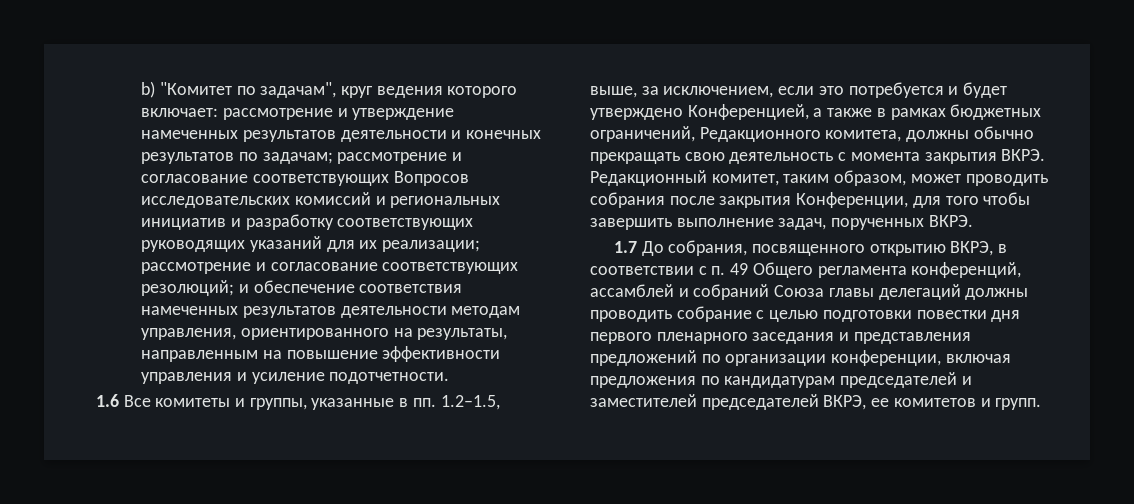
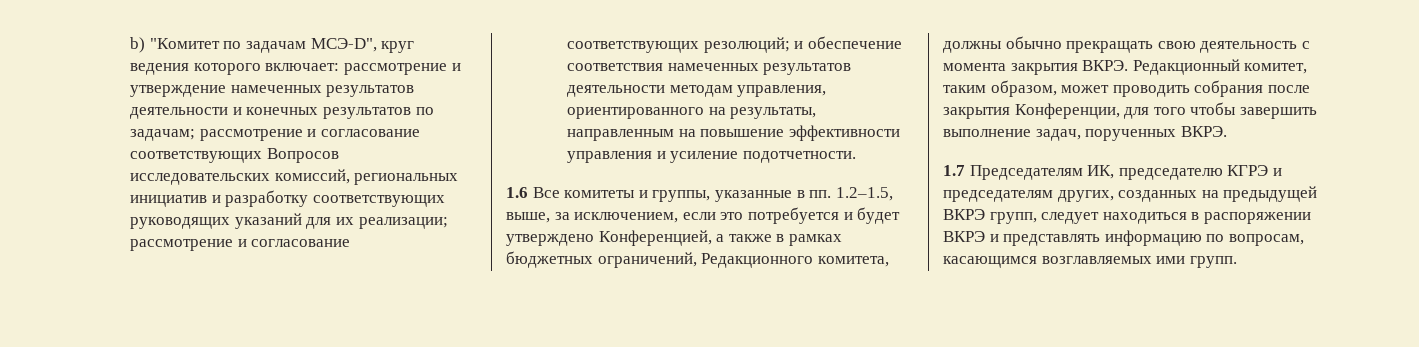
- b) "Комитет по задачам", круг ведения которого включает: рассмотрение и утверждение намеченных результатов деятельности и конечных результатов по задачам; рассмотрение и согласование соответствующих Вопросов исследовательских комиссий и региональных инициатив и разработку соответствующих руководящих указаний для их реализации; рассмотрение и согласование соответствующих резолюций; и обеспечение соответствия намеченных результатов деятельности методам управления, ориентированного на результаты, направленным на повышение эффективности управления и усиление подотчетности.
+ b) "Комитет по задачам МСЭ-D", круг ведения которого включает: рассмотрение и утверждение намеченных результатов деятельности и конечных результатов по задачам; рассмотрение и согласование соответствующих Вопросов исследовательских комиссий, региональных инициатив и разработку соответствующих руководящих указаний для их реализации; рассмотрение и согласование соответствующих резолюций; и обеспечение соответствия намеченных результатов деятельности методам управления, ориентированного на результаты, направленным на повышение эффективности управления и усиление подотчетности.
- 1.7 До собрания, посвященного открытию ВКРЭ, в соответствии с п. 49 Общего регламента конференций, ассамблей и собраний Союза главы делегаций должны проводить собрание с целью подготовки повестки дня первого пленарного заседания и представления предложений по организации конференции, включая предложения по кандидатурам председателей и заместителей председателей ВКРЭ, ее комитетов и групп.
+ 1.7 Председателям ИК, председателю КГРЭ и председателям других, созданных на предыдущей ВКРЭ групп, следует находиться в распоряжении ВКРЭ и представлять информацию по вопросам, касающимся возглавляемых ими групп.

